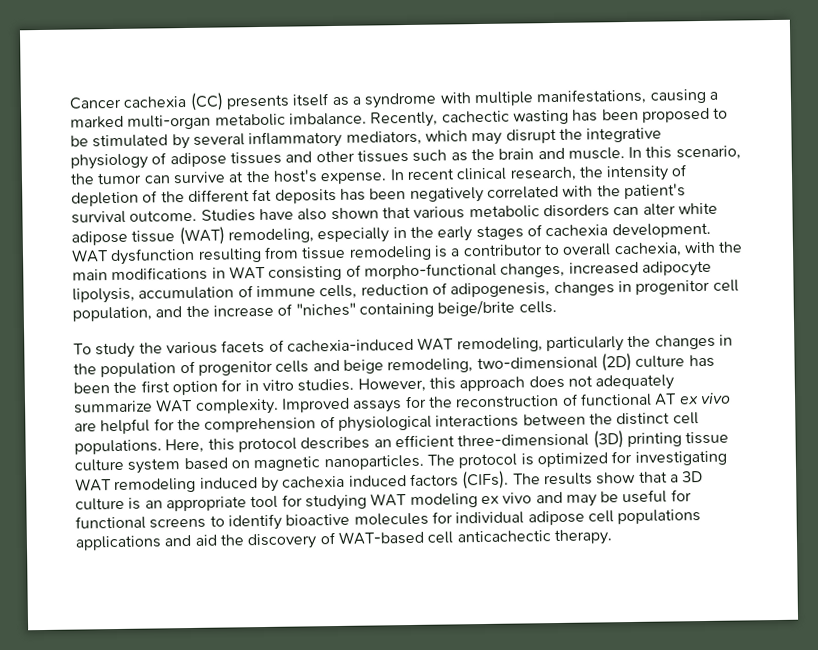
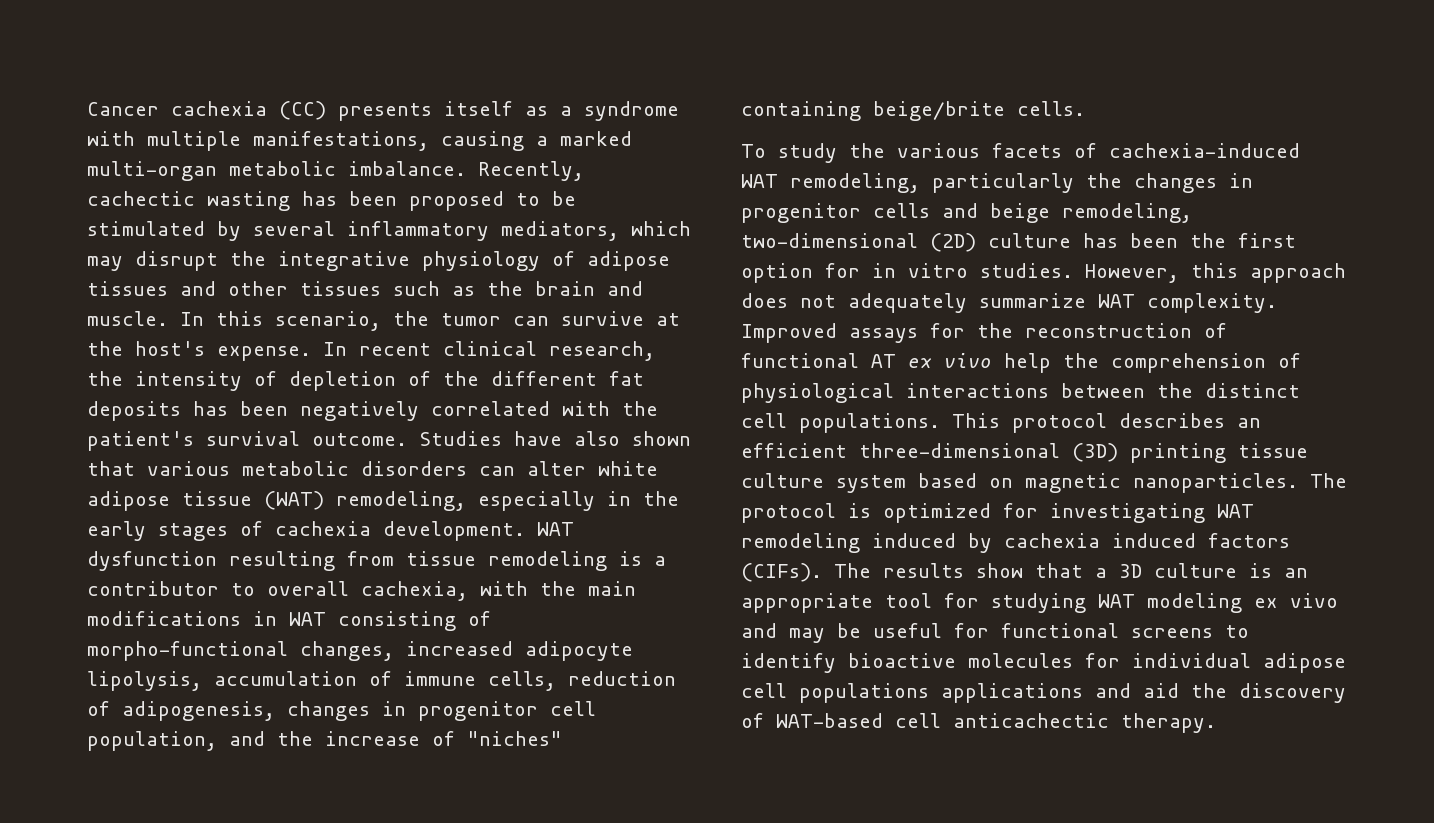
- To study the various facets of cachexia-induced WAT remodeling, particularly the changes in the population of progenitor cells and beige remodeling, two-dimensional (2D) culture has been the first option for in vitro studies.
+ To study the various facets of cachexia-induced WAT remodeling, particularly the changes in progenitor cells and beige remodeling, two-dimensional (2D) culture has been the first option for in vitro studies.
- Improved assays for the reconstruction of functional AT ex vivo are helpful for the comprehension of physiological interactions between the distinct cell populations.
+ Improved assays for the reconstruction of functional AT ex vivo help the comprehension of physiological interactions between the distinct cell populations.
- Here, this protocol describes an efficient three-dimensional (3D) printing tissue culture system based on magnetic nanoparticles.
+ This protocol describes an efficient three-dimensional (3D) printing tissue culture system based on magnetic nanoparticles.

